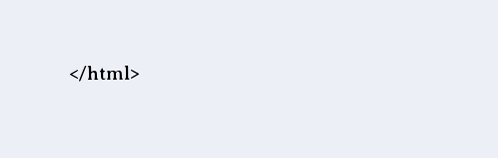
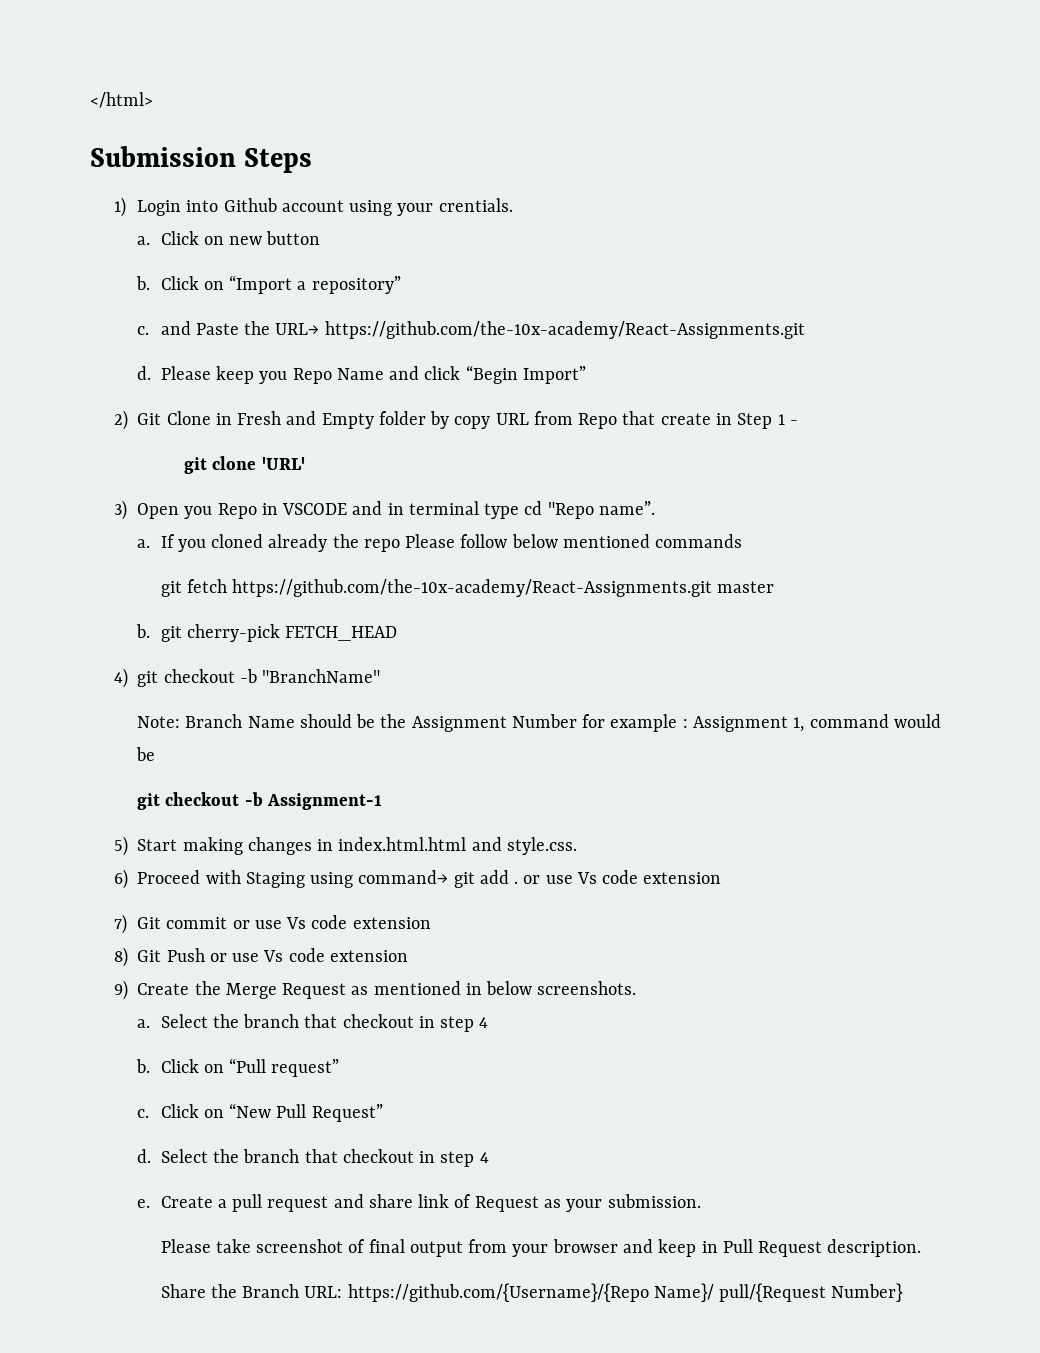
+ Submission Steps
+ 1) Login into Github account using your crentials.
+ a. Click on new button
+ b. Click on “Import a repository”
+ c. and Paste the URL→ https://github.com/the-10x-academy/React-Assignments.git
+ d. Please keep you Repo Name and click “Begin Import”
+ 2) Git Clone in Fresh and Empty folder by copy URL from Repo that create in Step 1 -
+ git clone 'URL'
+ 3) Open you Repo in VSCODE and in terminal type cd "Repo name”.
+ a. If you cloned already the repo Please follow below mentioned commands
+ git fetch https://github.com/the-10x-academy/React-Assignments.git master
+ b. git cherry-pick FETCH_HEAD
+ 4) git checkout -b "BranchName"
+ Note: Branch Name should be the Assignment Number for example : Assignment 1, command would be
+ git checkout -b Assignment-1
+ 5) Start making changes in index.html.html and style.css.
+ 6) Proceed with Staging using command→ git add . or use Vs code extension
+ 7) Git commit or use Vs code extension
+ 8) Git Push or use Vs code extension
+ 9) Create the Merge Request as mentioned in below screenshots.
+ a. Select the branch that checkout in step 4
+ b. Click on “Pull request”
+ c. Click on “New Pull Request”
+ d. Select the branch that checkout in step 4
+ e. Create a pull request and share link of Request as your submission.
+ Please take screenshot of final output from your browser and keep in Pull Request description.
+ Share the Branch URL: https://github.com/{Username}/{Repo Name}/ pull/{Request Number}

